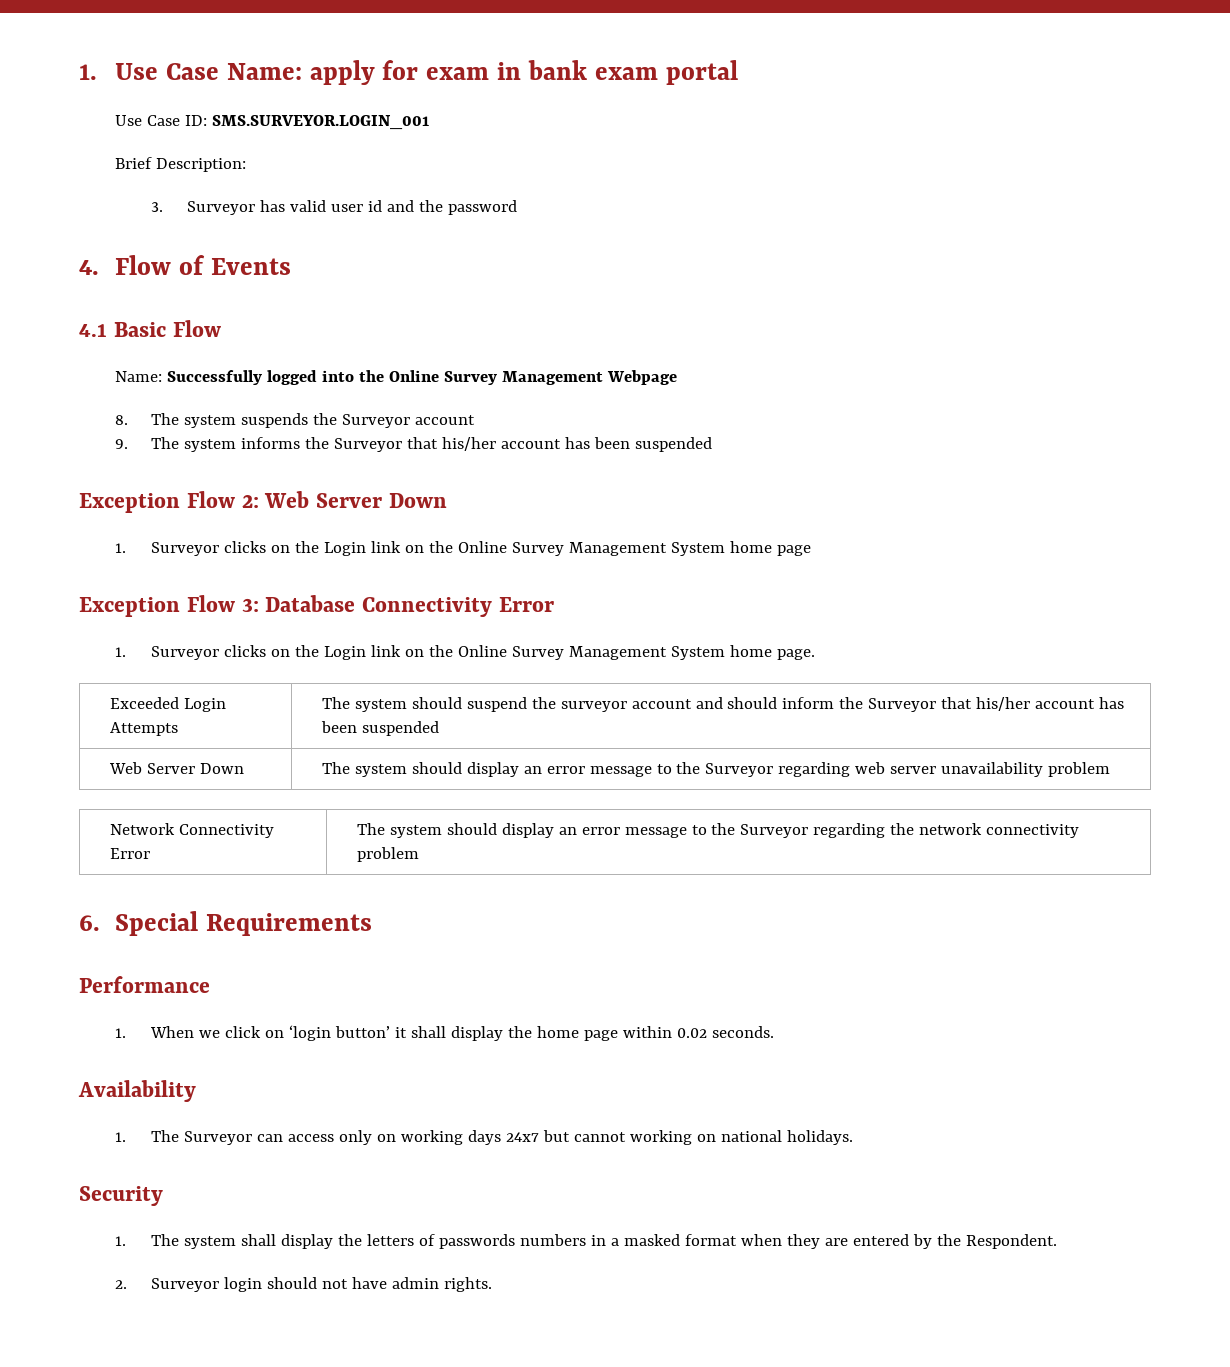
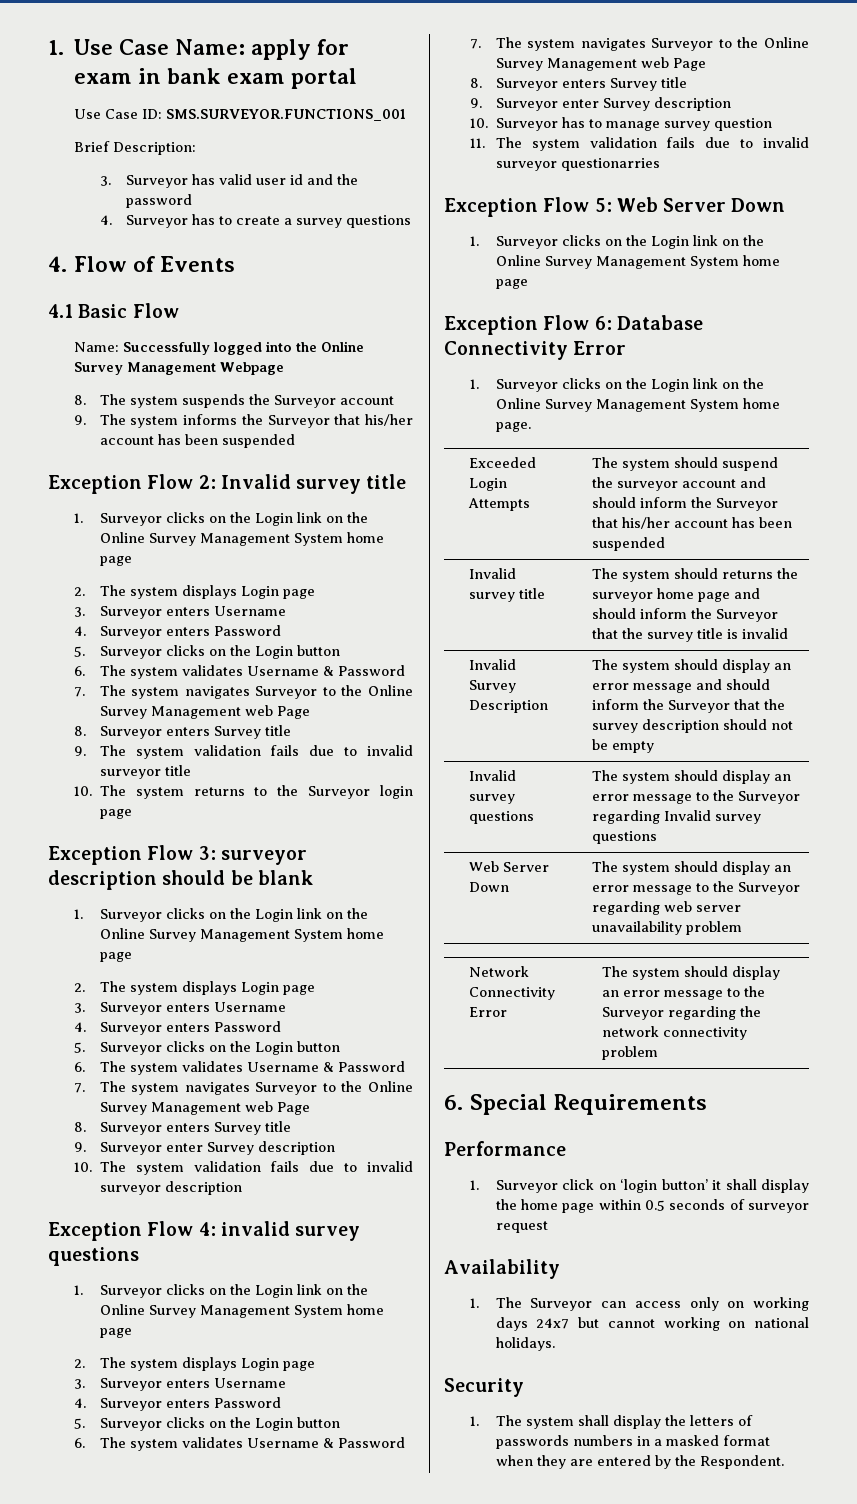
- Use Case ID: SMS.SURVEYOR.LOGIN_001
+ Use Case ID: SMS.SURVEYOR.FUNCTIONS_001
+ 4. Surveyor has to create a survey questions
- Exception Flow 2: Web Server Down
+ Exception Flow 2: Invalid survey title
+ 1. Surveyor clicks on the Login link on the Online Survey Management System home page
+ 2. The system displays Login page
+ 3. Surveyor enters Username
+ 4. Surveyor enters Password
+ 5. Surveyor clicks on the Login button
+ 6. The system validates Username & Password
+ 7. The system navigates Surveyor to the Online Survey Management web Page
+ 8. Surveyor enters Survey title
+ 9. The system validation fails due to invalid surveyor title
+ 10. The system returns to the Surveyor login page
+ Exception Flow 3: surveyor description should be blank
+ 1. Surveyor clicks on the Login link on the Online Survey Management System home page
+ 2. The system displays Login page
+ 3. Surveyor enters Username
+ 4. Surveyor enters Password
+ 5. Surveyor clicks on the Login button
+ 6. The system validates Username & Password
+ 7. The system navigates Surveyor to the Online Survey Management web Page
+ 8. Surveyor enters Survey title
+ 9. Surveyor enter Survey description
+ 10. The system validation fails due to invalid surveyor description
+ Exception Flow 4: invalid survey questions
+ 1. Surveyor clicks on the Login link on the Online Survey Management System home page
+ 2. The system displays Login page
+ 3. Surveyor enters Username
+ 4. Surveyor enters Password
+ 5. Surveyor clicks on the Login button
+ 6. The system validates Username & Password
+ 7. The system navigates Surveyor to the Online Survey Management web Page
+ 8. Surveyor enters Survey title
+ 9. Surveyor enter Survey description
+ 10. Surveyor has to manage survey question
+ 11. The system validation fails due to invalid surveyor questionarries
+ Exception Flow 5: Web Server Down
- Exception Flow 3: Database Connectivity Error
+ Exception Flow 6: Database Connectivity Error
+ Invalid survey title | The system should returns the surveyor home page and should inform the Surveyor that the survey title is invalid
+ Invalid Survey Description | The system should display an error message and should inform the Surveyor that the survey description should not be empty
+ Invalid survey questions | The system should display an error message to the Surveyor regarding Invalid survey questions
- 1. When we click on ‘login button’ it shall display the home page within 0.02 seconds.
+ 1. Surveyor click on ‘login button’ it shall display the home page within 0.5 seconds of surveyor request
- 2. Surveyor login should not have admin rights.

